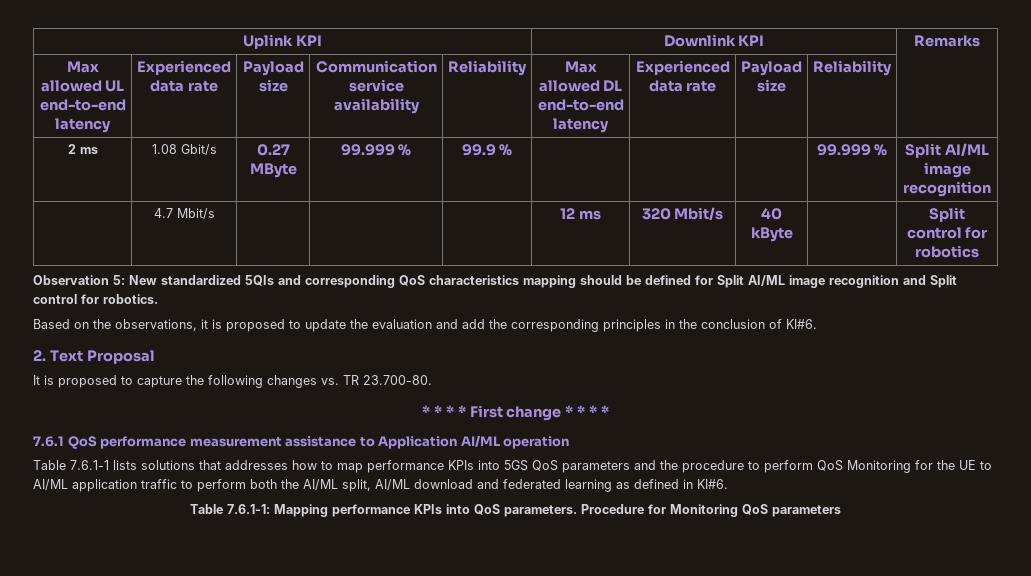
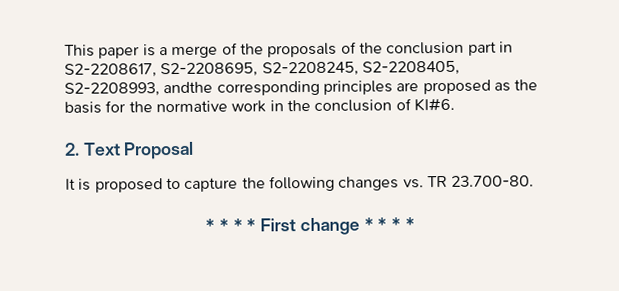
- Uplink KPI | Downlink KPI | Remarks
- Max allowed UL end-to-end latency | Experienced data rate | Payload size | Communication service availability | Reliability | Max allowed DL end-to-end latency | Experienced data rate | Payload size | Reliability |
- 2 ms | 1.08 Gbit/s | 0.27 MByte | 99.999 % | 99.9 % | | | | 99.999 % | Split AI/ML image recognition
- | 4.7 Mbit/s | | | | 12 ms | 320 Mbit/s | 40 kByte | | Split control for robotics
- Observation 5: New standardized 5QIs and corresponding QoS characteristics mapping should be defined for Split AI/ML image recognition and Split control for robotics.
- Based on the observations, it is proposed to update the evaluation and add the corresponding principles in the conclusion of KI#6.
+ This paper is a merge of the proposals of the conclusion part in S2-2208617, S2-2208695, S2-2208245, S2-2208405, S2-2208993, andthe corresponding principles are proposed as the basis for the normative work in the conclusion of KI#6.
- 7.6.1 QoS performance measurement assistance to Application AI/ML operation
- Table 7.6.1-1 lists solutions that addresses how to map performance KPIs into 5GS QoS parameters and the procedure to perform QoS Monitoring for the UE to AI/ML application traffic to perform both the AI/ML split, AI/ML download and federated learning as defined in KI#6.
- Table 7.6.1-1: Mapping performance KPIs into QoS parameters. Procedure for Monitoring QoS parameters

